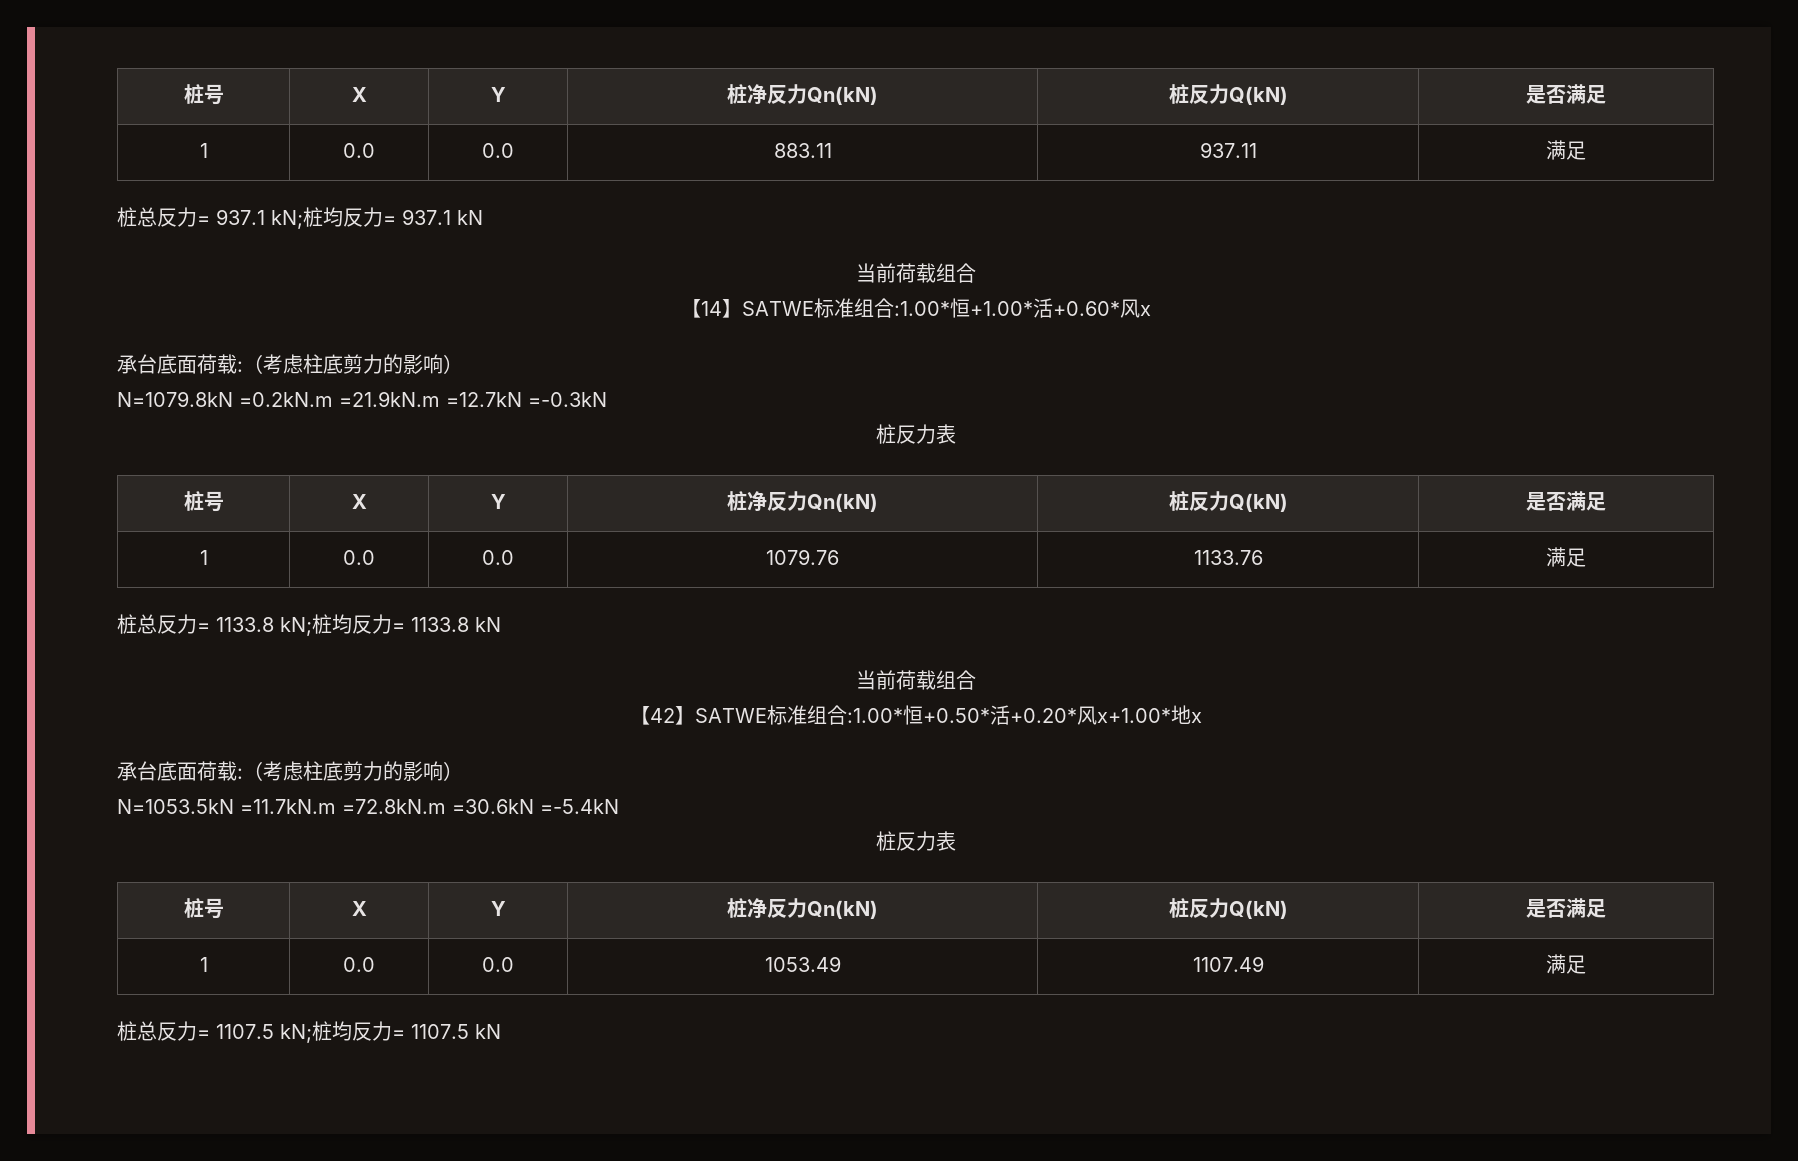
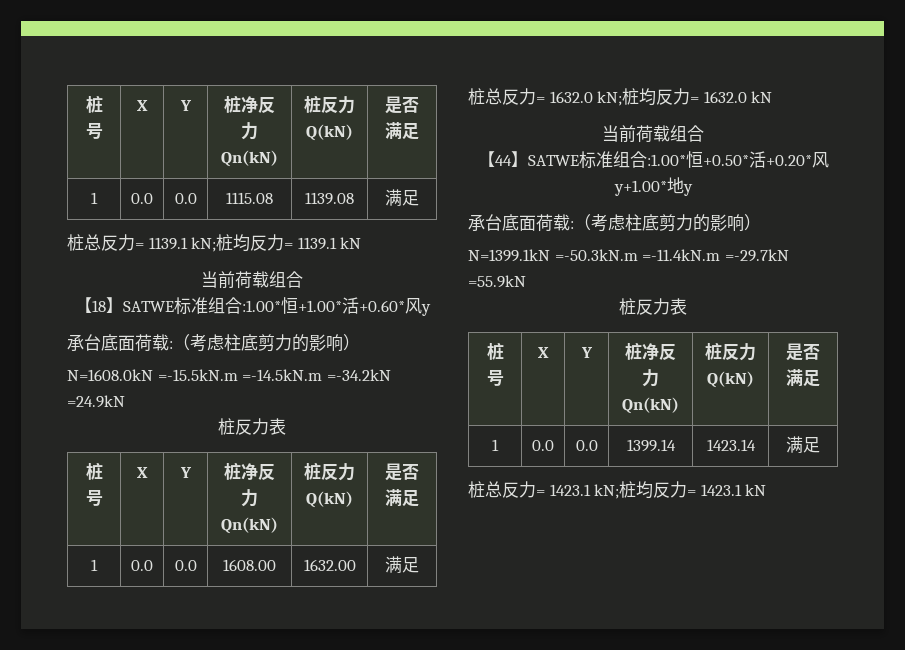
- 1 | 0.0 | 0.0 | 883.11 | 937.11 | 满足
- 桩总反力= 937.1 kN;桩均反力= 937.1 kN
+ 1 | 0.0 | 0.0 | 1115.08 | 1139.08 | 满足
+ 桩总反力= 1139.1 kN;桩均反力= 1139.1 kN
  当前荷载组合
- 【14】SATWE标准组合:1.00*恒+1.00*活+0.60*风x
+ 【18】SATWE标准组合:1.00*恒+1.00*活+0.60*风y
- N=1079.8kN =0.2kN.m =21.9kN.m =12.7kN =-0.3kN
+ N=1608.0kN =-15.5kN.m =-14.5kN.m =-34.2kN =24.9kN
- 1 | 0.0 | 0.0 | 1079.76 | 1133.76 | 满足
- 桩总反力= 1133.8 kN;桩均反力= 1133.8 kN
+ 1 | 0.0 | 0.0 | 1608.00 | 1632.00 | 满足
+ 桩总反力= 1632.0 kN;桩均反力= 1632.0 kN
  当前荷载组合
- 【42】SATWE标准组合:1.00*恒+0.50*活+0.20*风x+1.00*地x
+ 【44】SATWE标准组合:1.00*恒+0.50*活+0.20*风y+1.00*地y
- N=1053.5kN =11.7kN.m =72.8kN.m =30.6kN =-5.4kN
+ N=1399.1kN =-50.3kN.m =-11.4kN.m =-29.7kN =55.9kN
- 1 | 0.0 | 0.0 | 1053.49 | 1107.49 | 满足
- 桩总反力= 1107.5 kN;桩均反力= 1107.5 kN
+ 1 | 0.0 | 0.0 | 1399.14 | 1423.14 | 满足
+ 桩总反力= 1423.1 kN;桩均反力= 1423.1 kN

